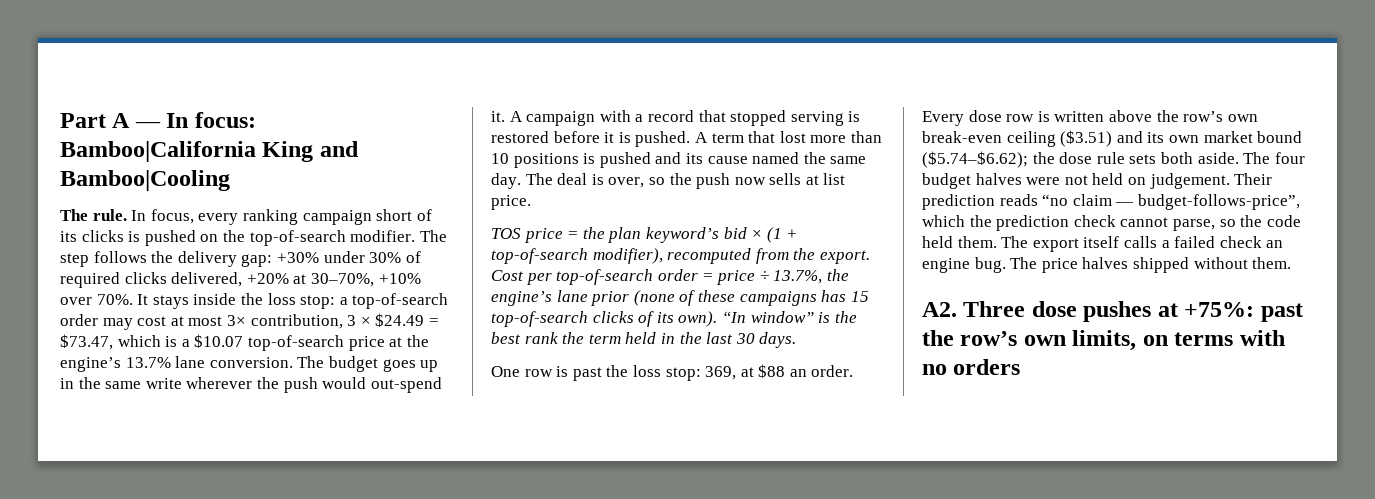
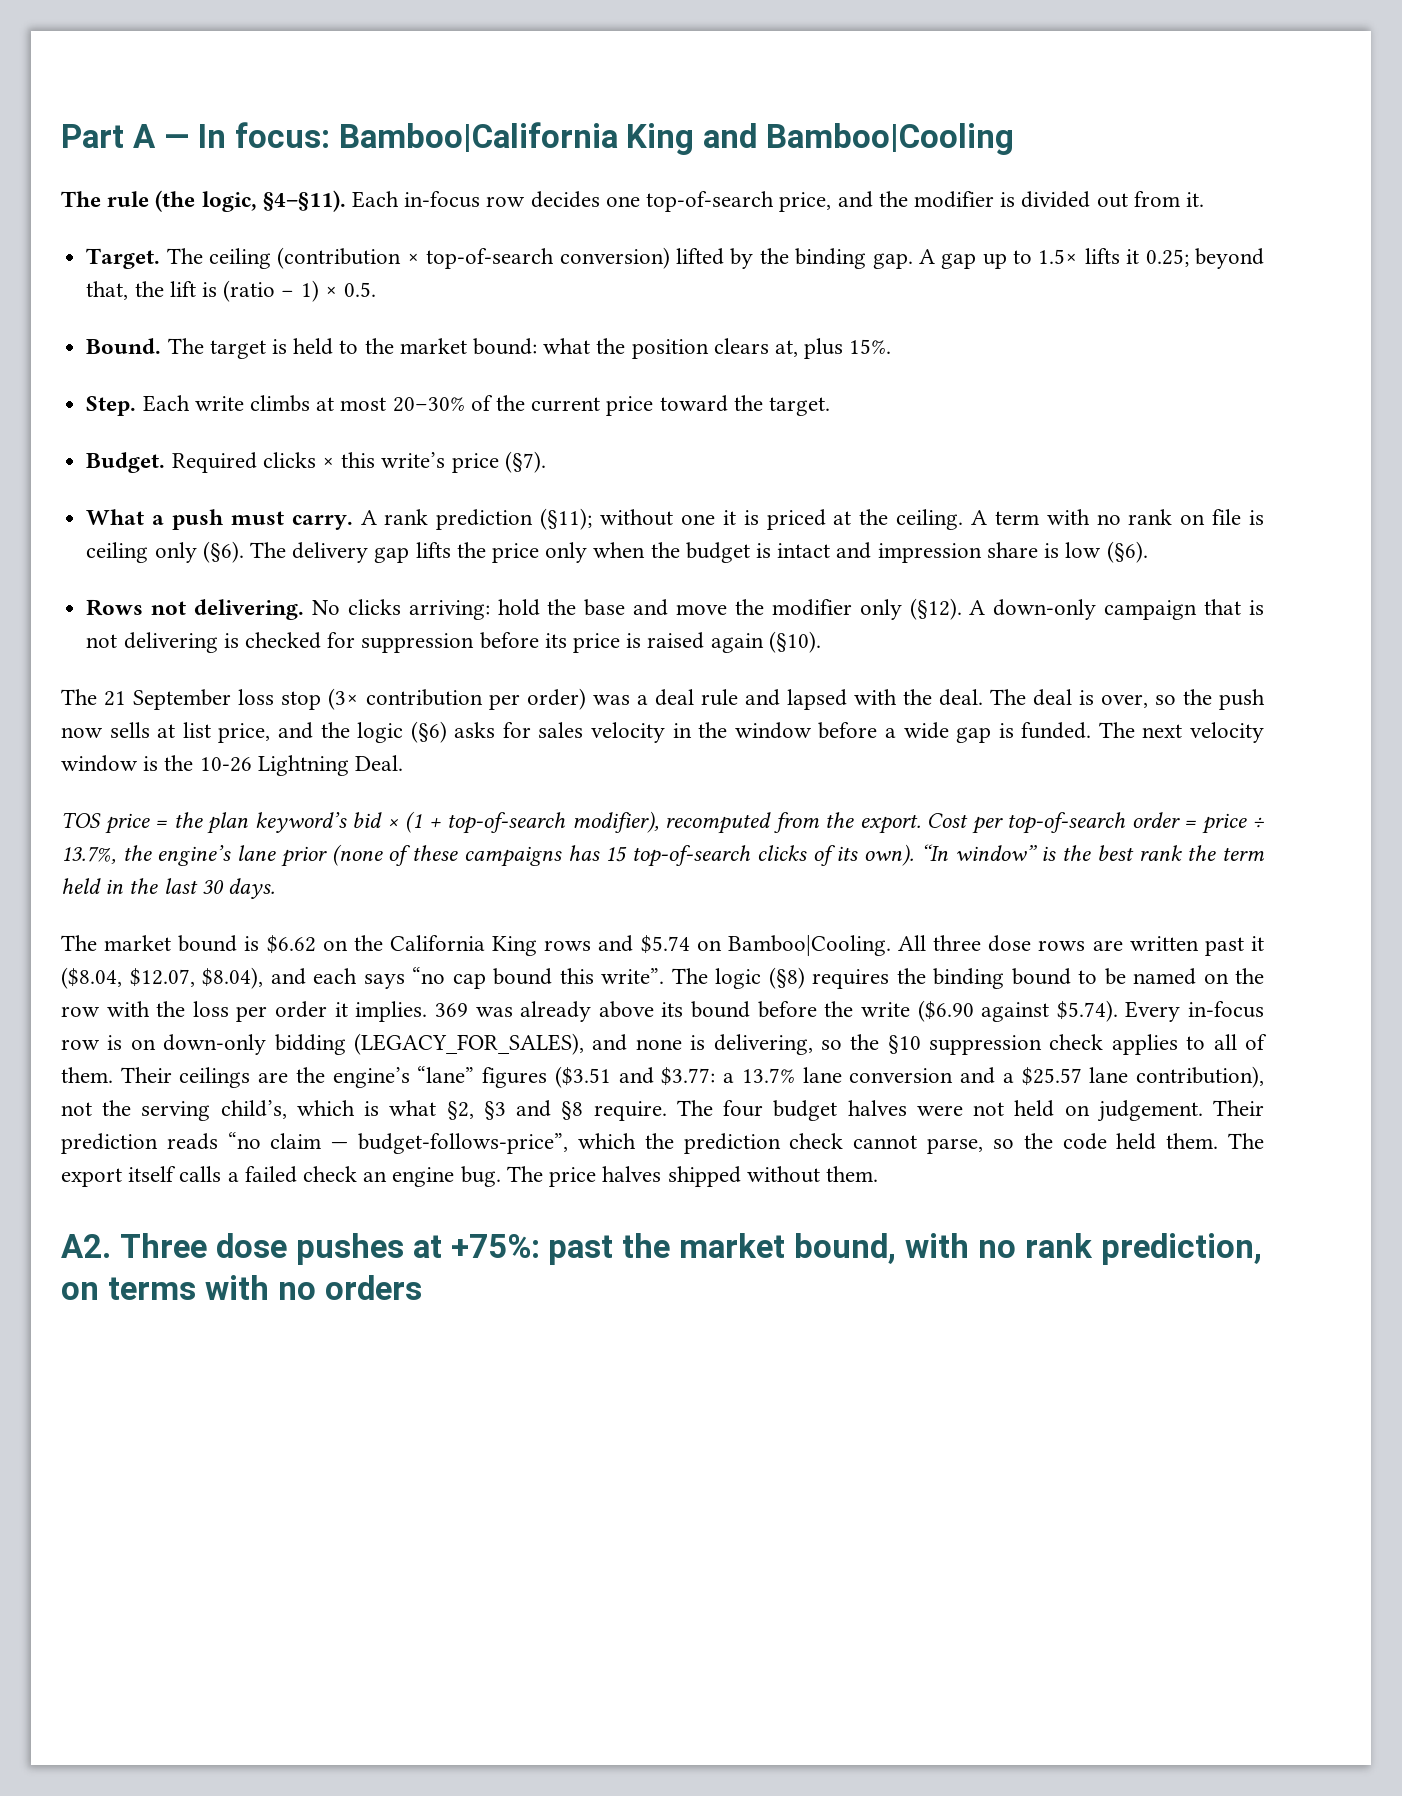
- The rule. In focus, every ranking campaign short of its clicks is pushed on the top-of-search modifier. The step follows the delivery gap: +30% under 30% of required clicks delivered, +20% at 30–70%, +10% over 70%. It stays inside the loss stop: a top-of-search order may cost at most 3× contribution, 3 × $24.49 = $73.47, which is a $10.07 top-of-search price at the engine’s 13.7% lane conversion. The budget goes up in the same write wherever the push would out-spend it. A campaign with a record that stopped serving is restored before it is pushed. A term that lost more than 10 positions is pushed and its cause named the same day.
+ The rule (the logic, §4–§11). Each in-focus row decides one top-of-search price, and the modifier is divided out from it.
+ Target. The ceiling (contribution × top-of-search conversion) lifted by the binding gap. A gap up to 1.5× lifts it 0.25; beyond that, the lift is (ratio − 1) × 0.5.
+ Bound. The target is held to the market bound: what the position clears at, plus 15%.
+ Step. Each write climbs at most 20–30% of the current price toward the target.
+ Budget. Required clicks × this write’s price (§7).
+ What a push must carry. A rank prediction (§11); without one it is priced at the ceiling. A term with no rank on file is ceiling only (§6). The delivery gap lifts the price only when the budget is intact and impression share is low (§6).
+ Rows not delivering. No clicks arriving: hold the base and move the modifier only (§12). A down-only campaign that is not delivering is checked for suppression before its price is raised again (§10).
+ The 21 September loss stop (3× contribution per order) was a deal rule and lapsed with the deal.
- The deal is over, so the push now sells at list price.
+ The deal is over, so the push now sells at list price, and the logic (§6) asks for sales velocity in the window before a wide gap is funded. The next velocity window is the 10-26 Lightning Deal.
- One row is past the loss stop: 369, at $88 an order. Every dose row is written above the row’s own break-even ceiling ($3.51) and its own market bound ($5.74–$6.62); the dose rule sets both aside.
+ The market bound is $6.62 on the California King rows and $5.74 on Bamboo|Cooling. All three dose rows are written past it ($8.04, $12.07, $8.04), and each says “no cap bound this write”. The logic (§8) requires the binding bound to be named on the row with the loss per order it implies. 369 was already above its bound before the write ($6.90 against $5.74). Every in-focus row is on down-only bidding (LEGACY_FOR_SALES), and none is delivering, so the §10 suppression check applies to all of them. Their ceilings are the engine’s “lane” figures ($3.51 and $3.77: a 13.7% lane conversion and a $25.57 lane contribution), not the serving child’s, which is what §2, §3 and §8 require.
- A2. Three dose pushes at +75%: past the row’s own limits, on terms with no orders
+ A2. Three dose pushes at +75%: past the market bound, with no rank prediction, on terms with no orders

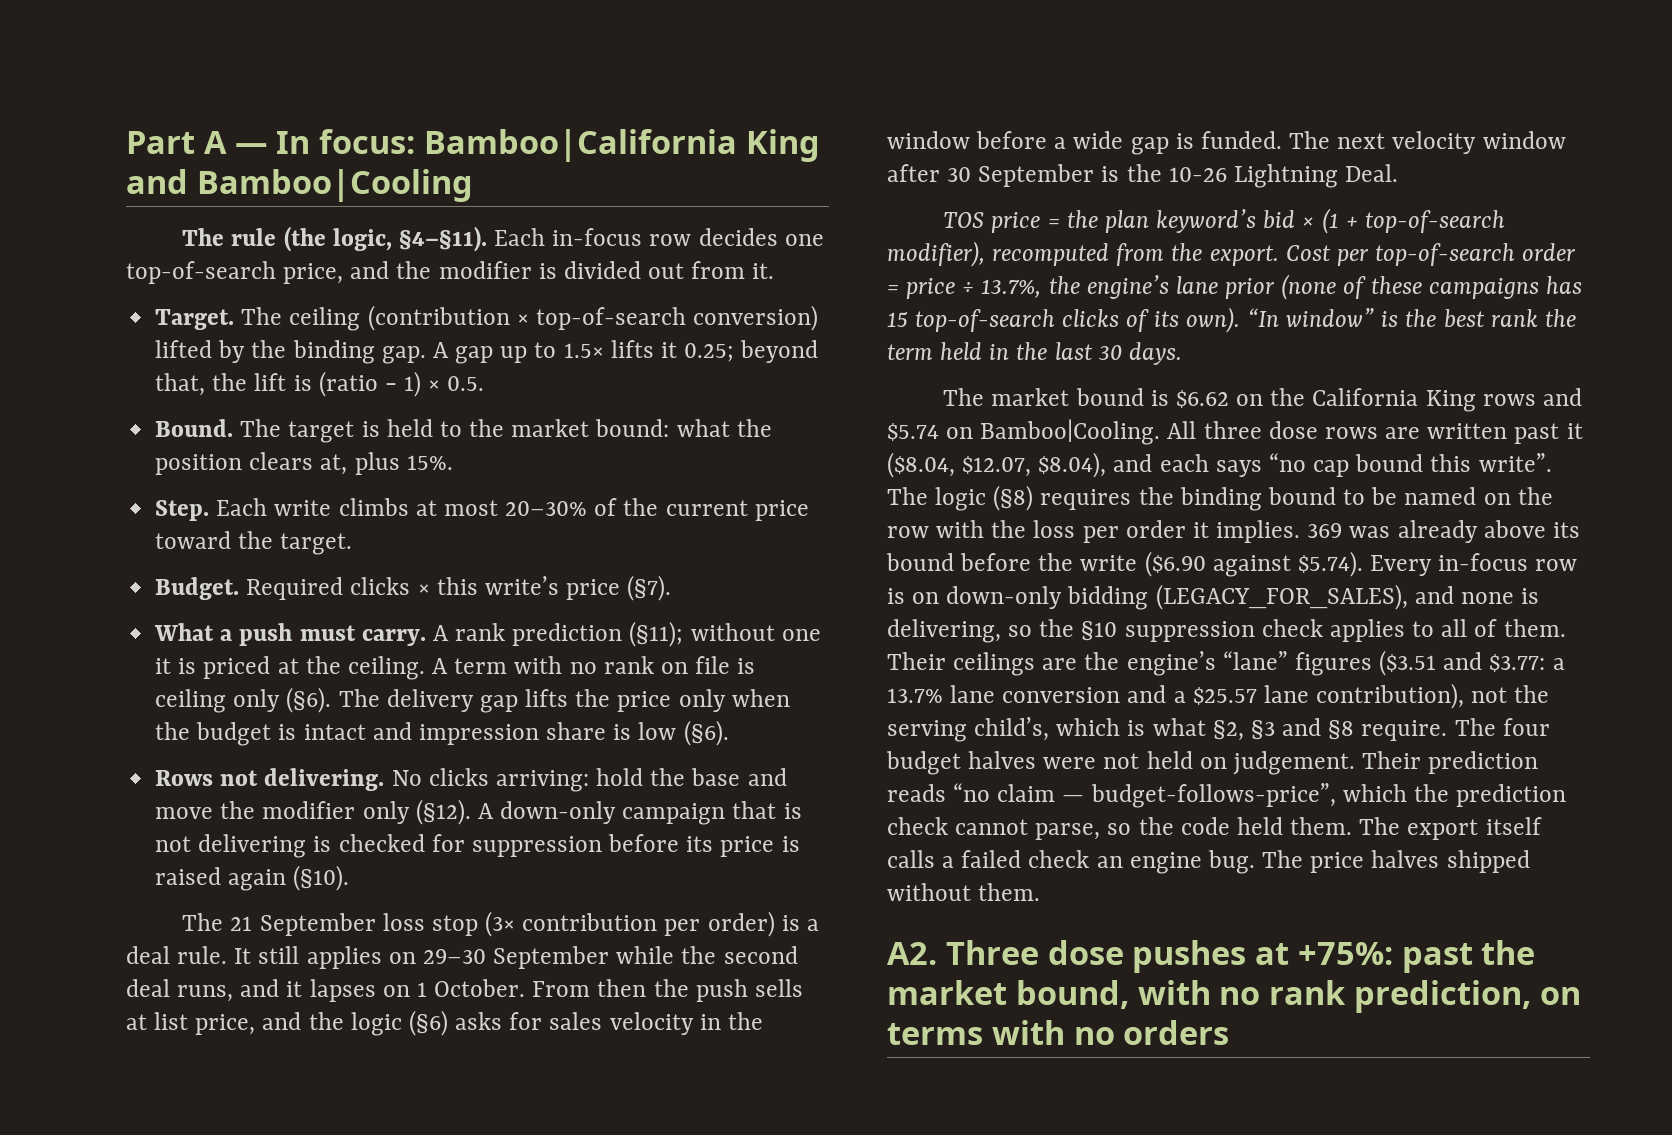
- The 21 September loss stop (3× contribution per order) was a deal rule and lapsed with the deal. The deal is over, so the push now sells at list price, and the logic (§6) asks for sales velocity in the window before a wide gap is funded.
+ The 21 September loss stop (3× contribution per order) is a deal rule. It still applies on 29–30 September while the second deal runs, and it lapses on 1 October. From then the push sells at list price, and the logic (§6) asks for sales velocity in the window before a wide gap is funded.
- The next velocity window is the 10-26 Lightning Deal.
+ The next velocity window after 30 September is the 10-26 Lightning Deal.

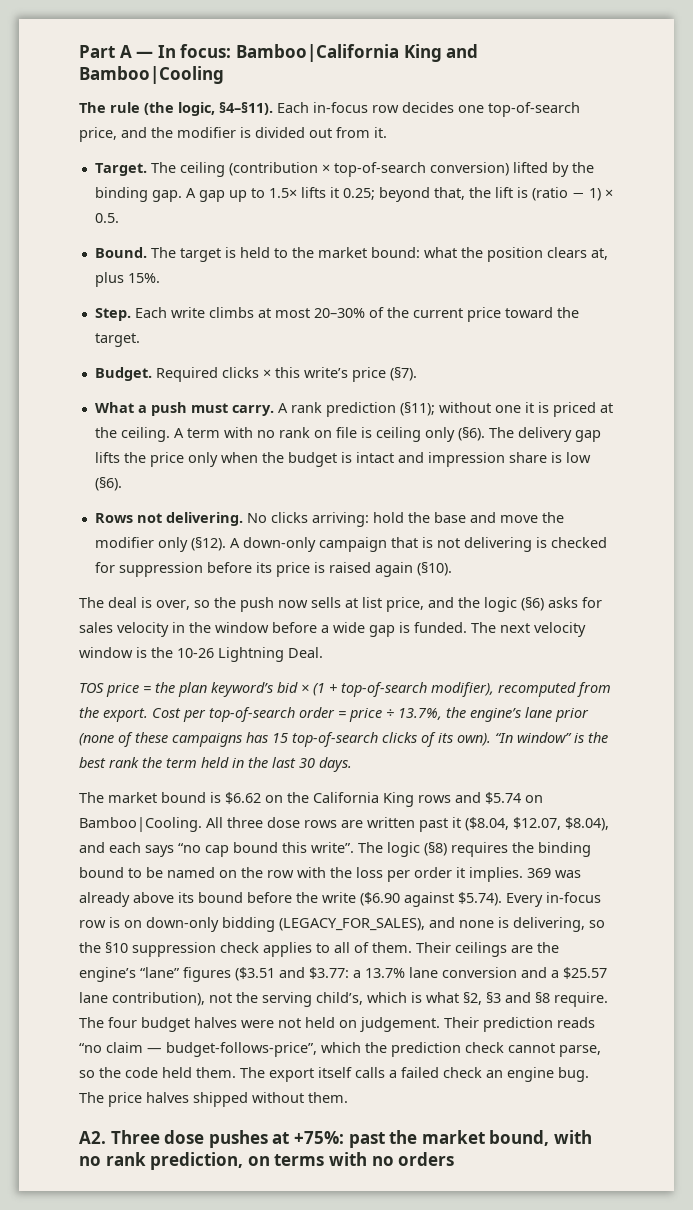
- The 21 September loss stop (3× contribution per order) is a deal rule. It still applies on 29–30 September while the second deal runs, and it lapses on 1 October. From then the push sells at list price, and the logic (§6) asks for sales velocity in the window before a wide gap is funded.
+ The deal is over, so the push now sells at list price, and the logic (§6) asks for sales velocity in the window before a wide gap is funded.
- The next velocity window after 30 September is the 10-26 Lightning Deal.
+ The next velocity window is the 10-26 Lightning Deal.

